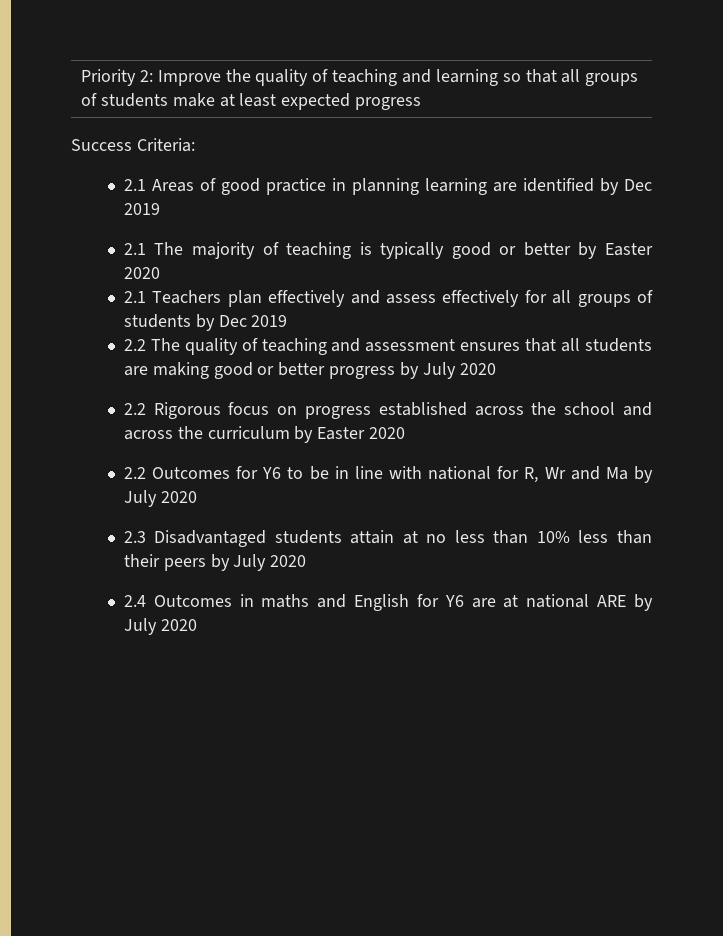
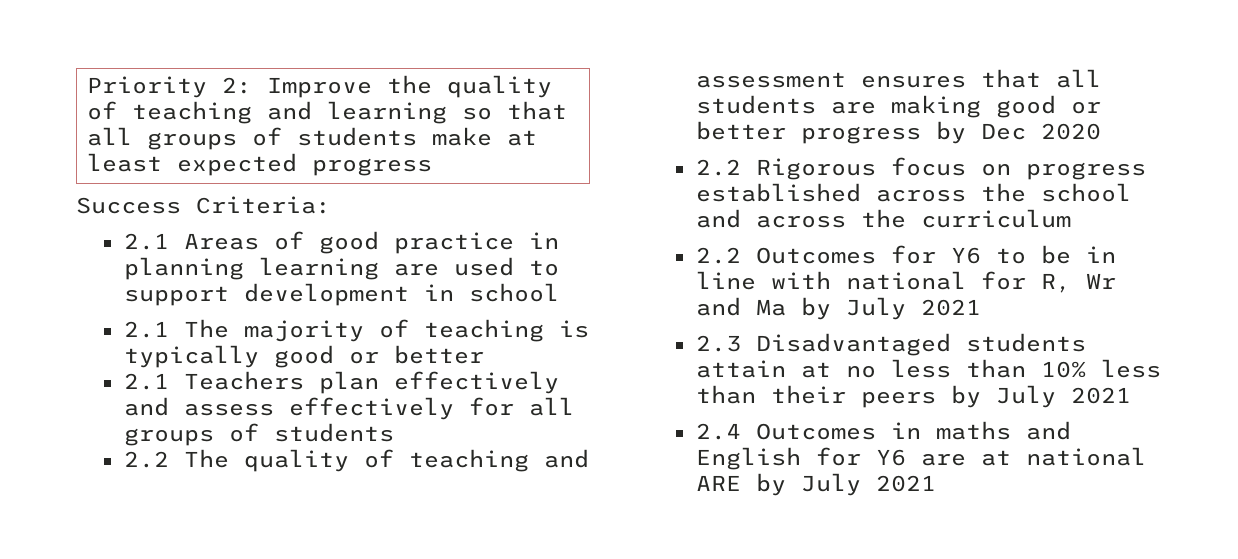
- 2.1 Areas of good practice in planning learning are identified by Dec 2019
+ 2.1 Areas of good practice in planning learning are used to support development in school
- 2.1 The majority of teaching is typically good or better by Easter 2020
+ 2.1 The majority of teaching is typically good or better
- 2.1 Teachers plan effectively and assess effectively for all groups of students by Dec 2019
+ 2.1 Teachers plan effectively and assess effectively for all groups of students
- 2.2 The quality of teaching and assessment ensures that all students are making good or better progress by July 2020
+ 2.2 The quality of teaching and assessment ensures that all students are making good or better progress by Dec 2020
- 2.2 Rigorous focus on progress established across the school and across the curriculum by Easter 2020
+ 2.2 Rigorous focus on progress established across the school and across the curriculum
- 2.2 Outcomes for Y6 to be in line with national for R, Wr and Ma by July 2020
+ 2.2 Outcomes for Y6 to be in line with national for R, Wr and Ma by July 2021
- 2.3 Disadvantaged students attain at no less than 10% less than their peers by July 2020
+ 2.3 Disadvantaged students attain at no less than 10% less than their peers by July 2021
- 2.4 Outcomes in maths and English for Y6 are at national ARE by July 2020
+ 2.4 Outcomes in maths and English for Y6 are at national ARE by July 2021

